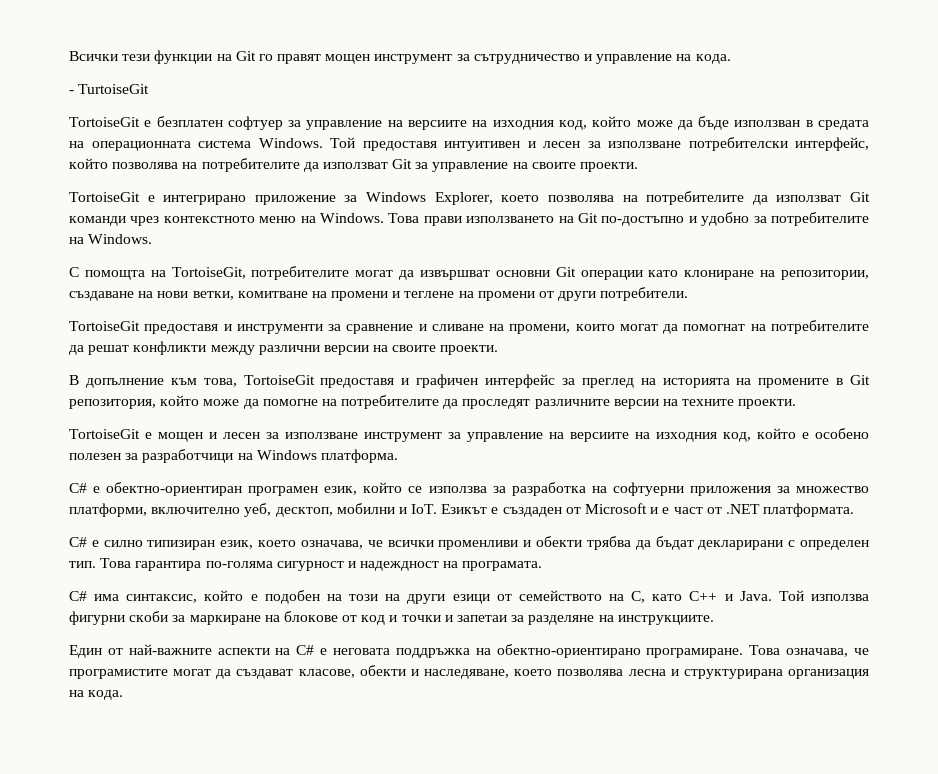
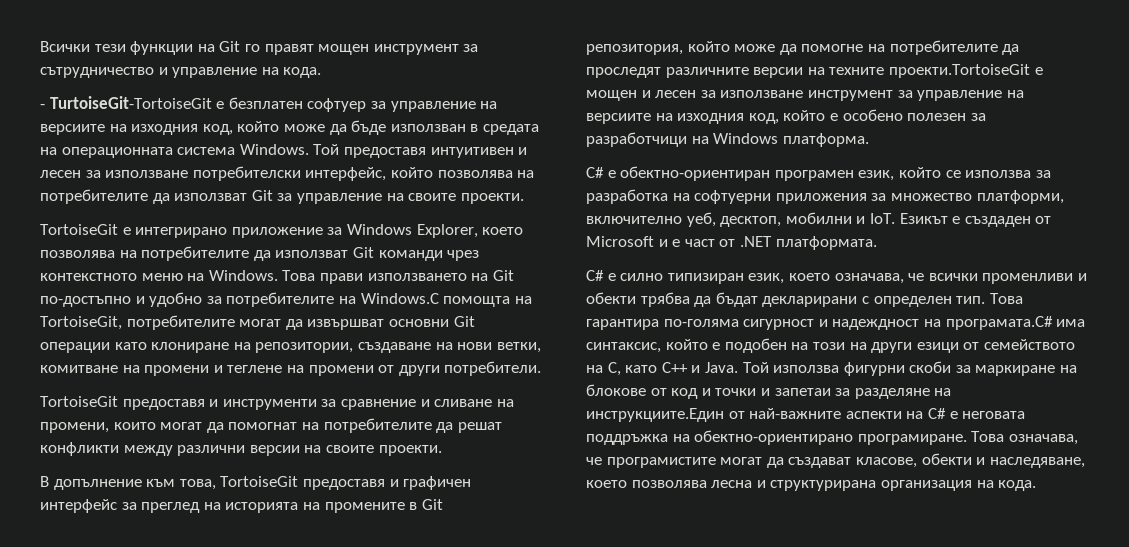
- - TurtoiseGit
- TortoiseGit е безплатен софтуер за управление на версиите на изходния код, който може да бъде използван в средата на операционната система Windows.
+ - TurtoiseGit-TortoiseGit е безплатен софтуер за управление на версиите на изходния код, който може да бъде използван в средата на операционната система Windows.
- Това прави използването на Git по-достъпно и удобно за потребителите на Windows.
- С помощта на TortoiseGit, потребителите могат да извършват основни Git операции като клониране на репозитории, създаване на нови ветки, комитване на промени и теглене на промени от други потребители.
+ Това прави използването на Git по-достъпно и удобно за потребителите на Windows.С помощта на TortoiseGit, потребителите могат да извършват основни Git операции като клониране на репозитории, създаване на нови ветки, комитване на промени и теглене на промени от други потребители.
- В допълнение към това, TortoiseGit предоставя и графичен интерфейс за преглед на историята на промените в Git репозитория, който може да помогне на потребителите да проследят различните версии на техните проекти.
- TortoiseGit е мощен и лесен за използване инструмент за управление на версиите на изходния код, който е особено полезен за разработчици на Windows платформа.
+ В допълнение към това, TortoiseGit предоставя и графичен интерфейс за преглед на историята на промените в Git репозитория, който може да помогне на потребителите да проследят различните версии на техните проекти.TortoiseGit е мощен и лесен за използване инструмент за управление на версиите на изходния код, който е особено полезен за разработчици на Windows платформа.
- Това гарантира по-голяма сигурност и надеждност на програмата.
- C# има синтаксис, който е подобен на този на други езици от семейството на C, като C++ и Java.
+ Това гарантира по-голяма сигурност и надеждност на програмата.C# има синтаксис, който е подобен на този на други езици от семейството на C, като C++ и Java.
- Той използва фигурни скоби за маркиране на блокове от код и точки и запетаи за разделяне на инструкциите.
- Един от най-важните аспекти на C# е неговата поддръжка на обектно-ориентирано програмиране.
+ Той използва фигурни скоби за маркиране на блокове от код и точки и запетаи за разделяне на инструкциите.Един от най-важните аспекти на C# е неговата поддръжка на обектно-ориентирано програмиране.

